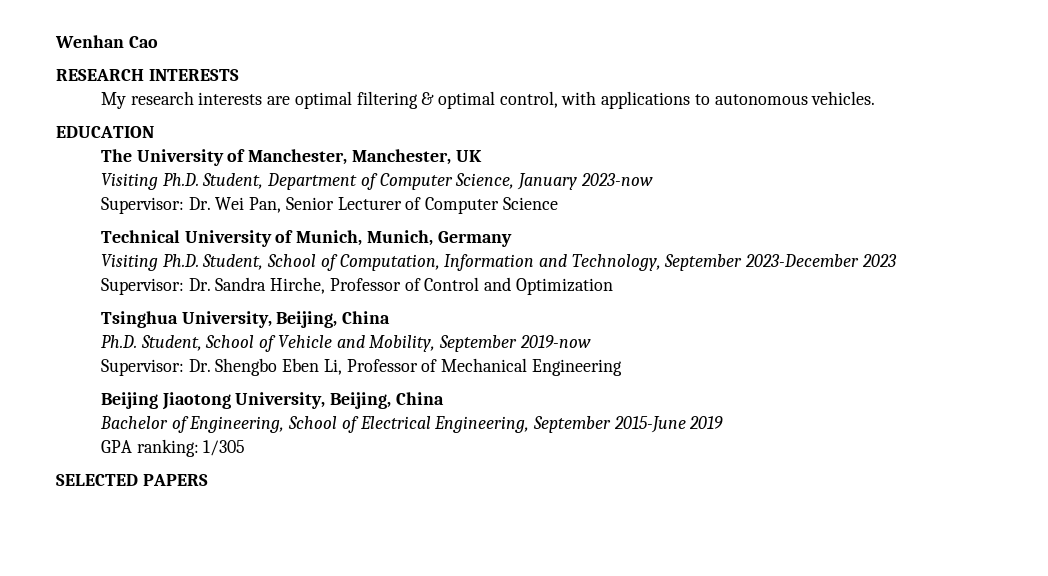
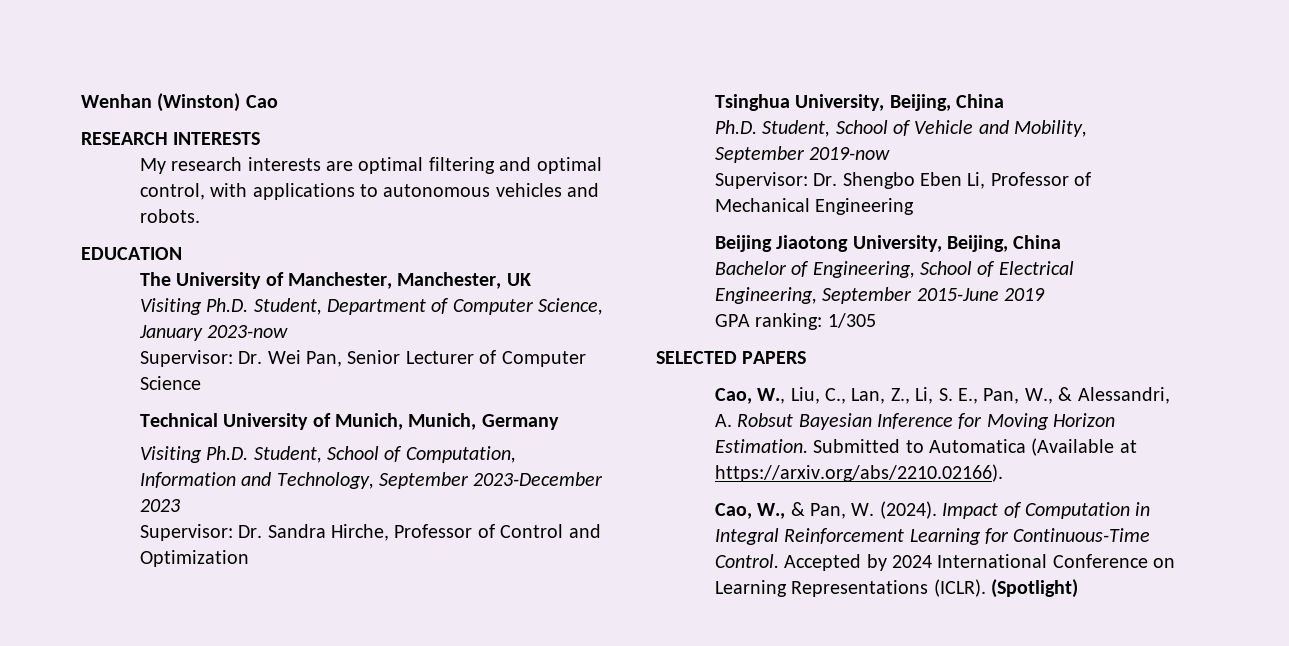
- Wenhan Cao
+ Wenhan (Winston) Cao
- My research interests are optimal filtering & optimal control, with applications to autonomous vehicles.
+ My research interests are optimal filtering and optimal control, with applications to autonomous vehicles and robots.
+ Cao, W., Liu, C., Lan, Z., Li, S. E., Pan, W., & Alessandri, A. Robsut Bayesian Inference for Moving Horizon Estimation. Submitted to Automatica (Available at https://arxiv.org/abs/2210.02166).
+ Cao, W., & Pan, W. (2024). Impact of Computation in Integral Reinforcement Learning for Continuous-Time Control. Accepted by 2024 International Conference on Learning Representations (ICLR). (Spotlight)

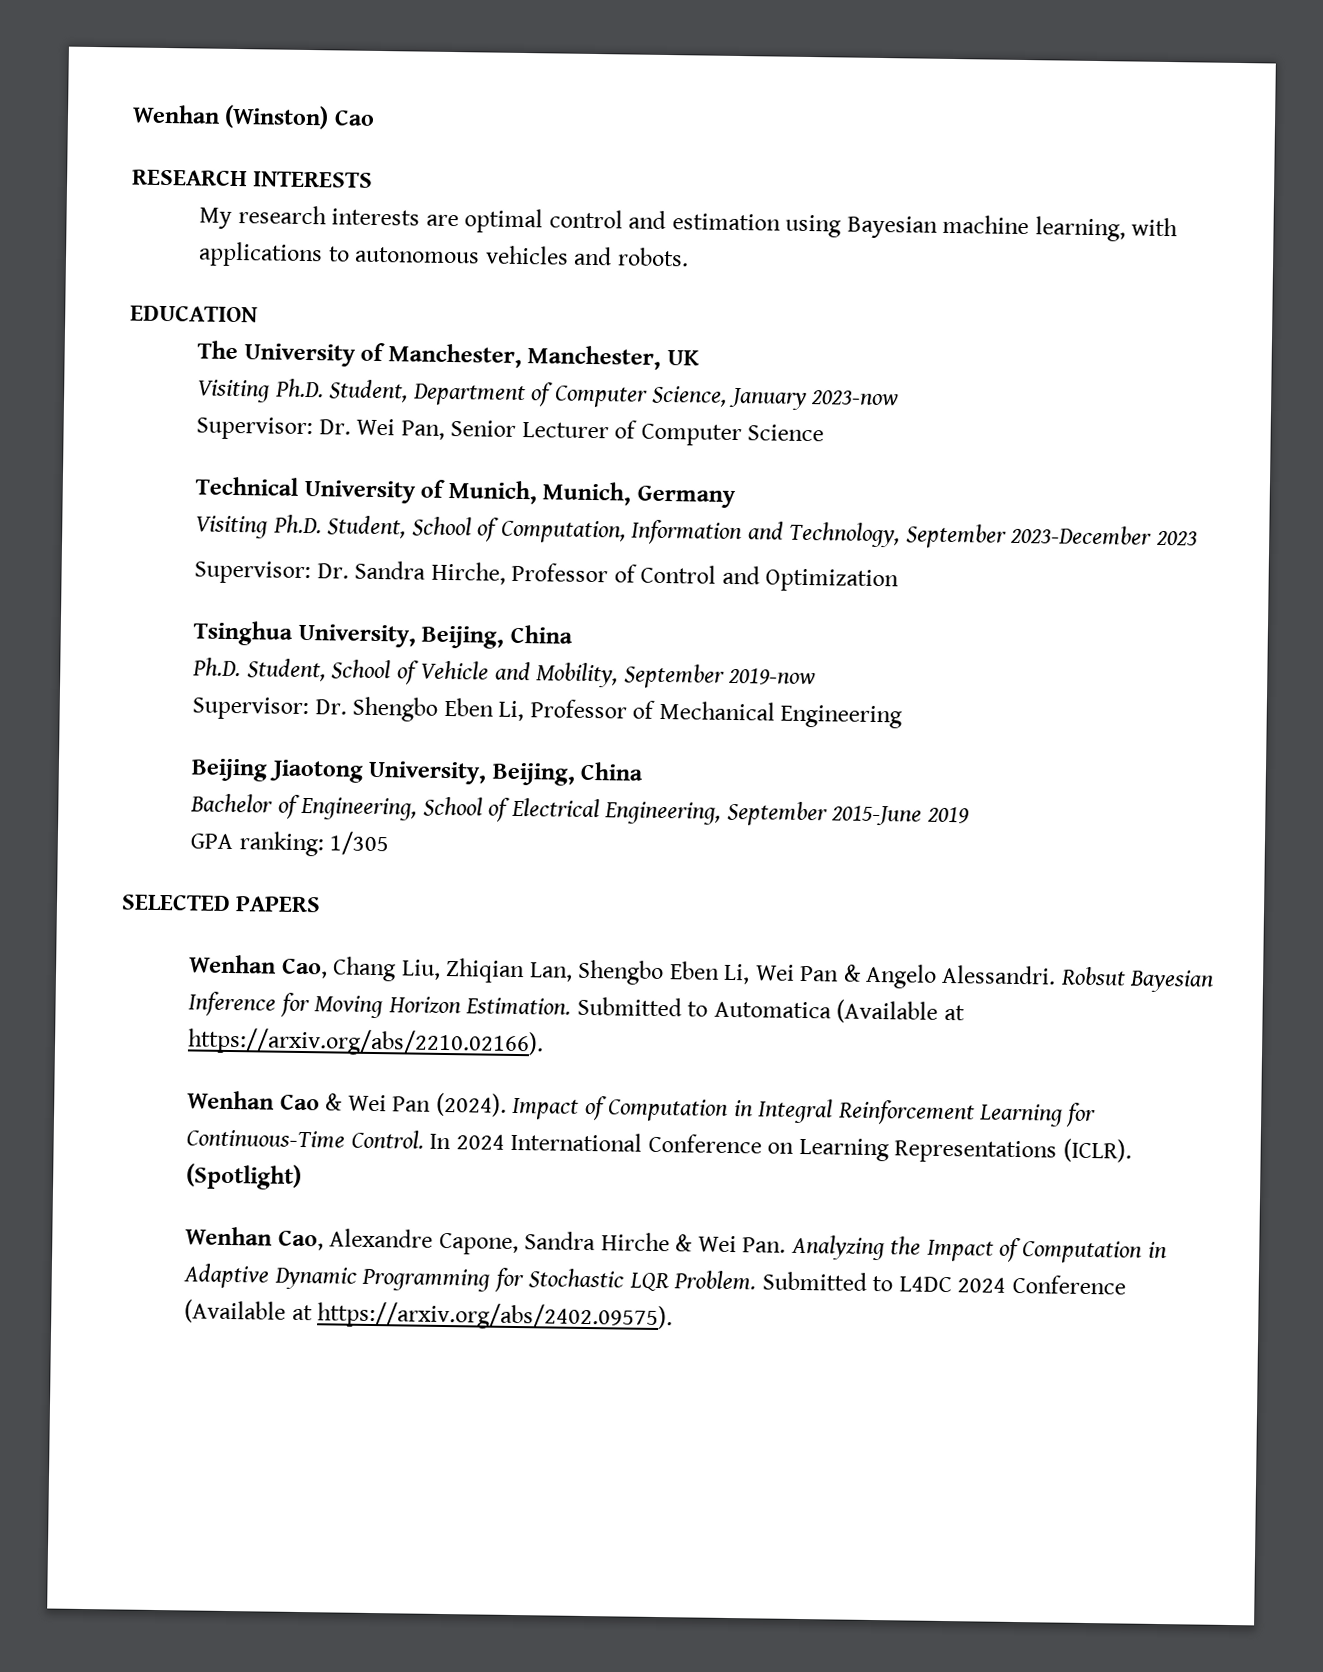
- My research interests are optimal filtering and optimal control, with applications to autonomous vehicles and robots.
+ My research interests are optimal control and estimation using Bayesian machine learning, with applications to autonomous vehicles and robots.
- Cao, W., Liu, C., Lan, Z., Li, S. E., Pan, W., & Alessandri, A. Robsut Bayesian Inference for Moving Horizon Estimation.
+ Wenhan Cao, Chang Liu, Zhiqian Lan, Shengbo Eben Li, Wei Pan & Angelo Alessandri. Robsut Bayesian Inference for Moving Horizon Estimation.
- Cao, W., & Pan, W. (2024).
+ Wenhan Cao & Wei Pan (2024).
- Accepted by 2024 International Conference on Learning Representations (ICLR).
+ In 2024 International Conference on Learning Representations (ICLR).
+ Wenhan Cao, Alexandre Capone, Sandra Hirche & Wei Pan. Analyzing the Impact of Computation in Adaptive Dynamic Programming for Stochastic LQR Problem. Submitted to L4DC 2024 Conference (Available at https://arxiv.org/abs/2402.09575).

